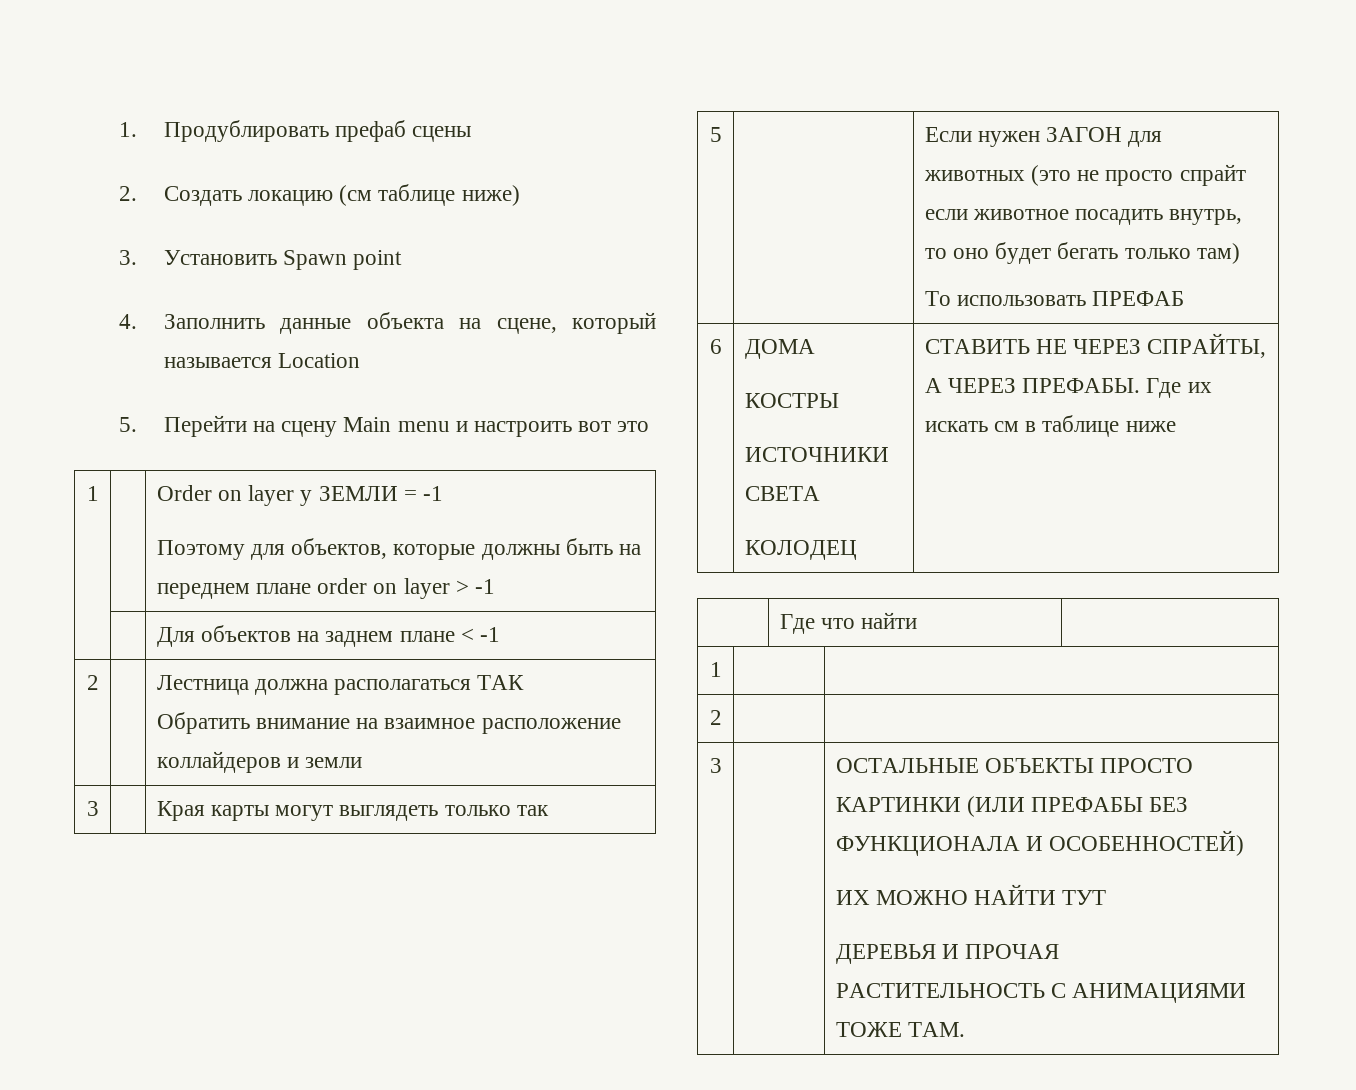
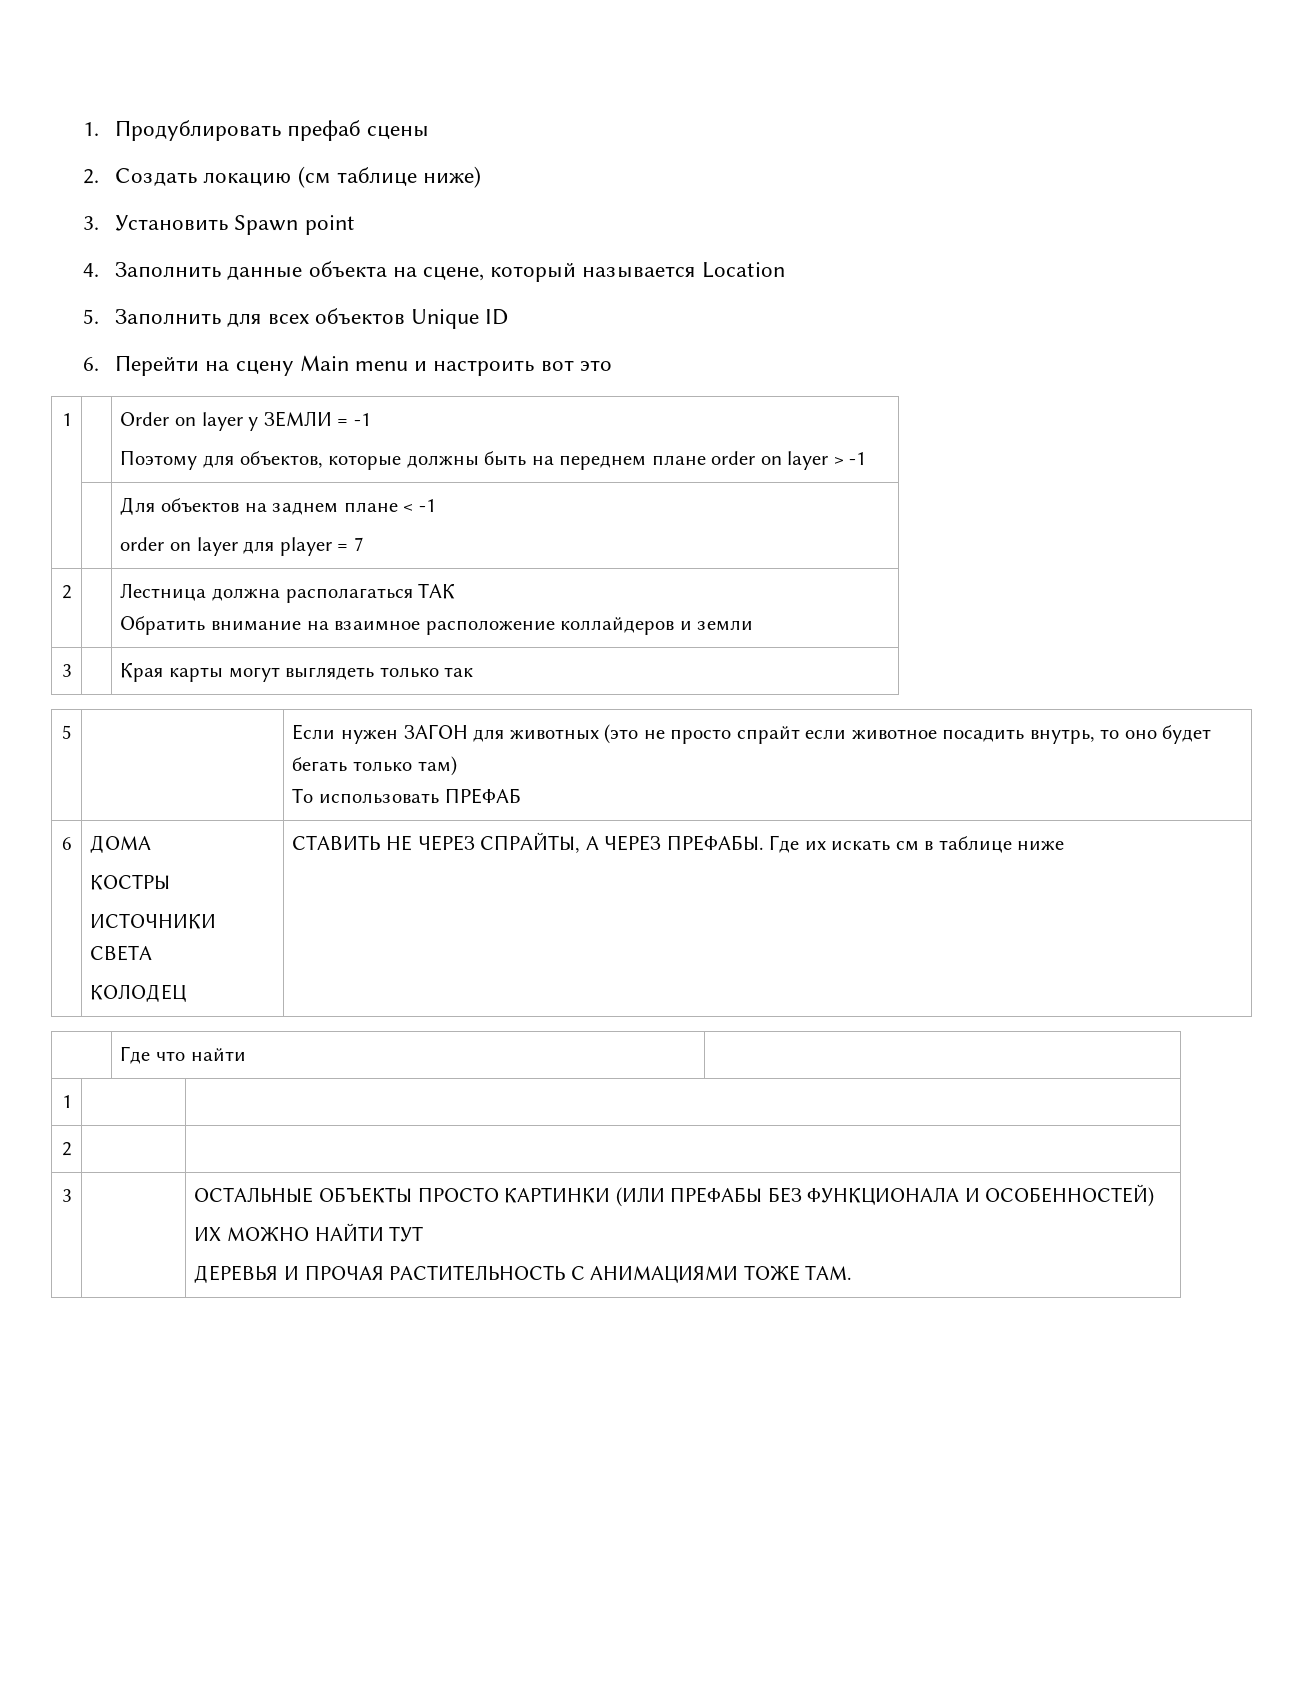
- 5. Перейти на сцену Main menu и настроить вот это
+ 5. Заполнить для всех объектов Unique ID
+ 6. Перейти на сцену Main menu и настроить вот это
  | | Для объектов на заднем плане < -1
+ order on layer для player = 7

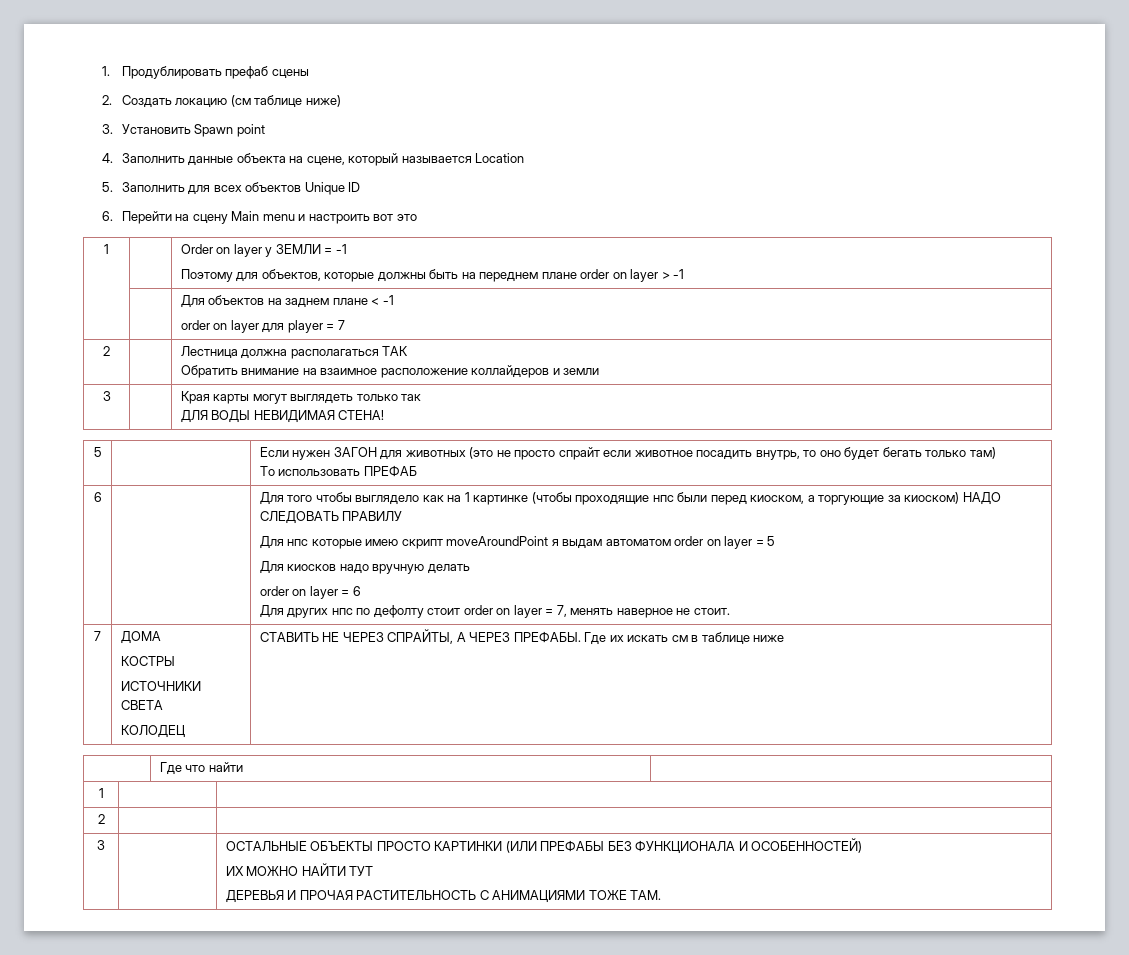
  3 | | Края карты могут выглядеть только так
+ ДЛЯ ВОДЫ НЕВИДИМАЯ СТЕНА!
- ДОМА
+ Для того чтобы выглядело как на 1 картинке (чтобы проходящие нпс были перед киоском, а торгующие за киоском) НАДО СЛЕДОВАТЬ ПРАВИЛУ
+ Для нпс которые имею скрипт moveAroundPoint я выдам автоматом order on layer = 5
+ Для киосков надо вручную делать
+ order on layer = 6
+ Для других нпс по дефолту стоит order on layer = 7, менять наверное не стоит.
+ 7 | ДОМА

